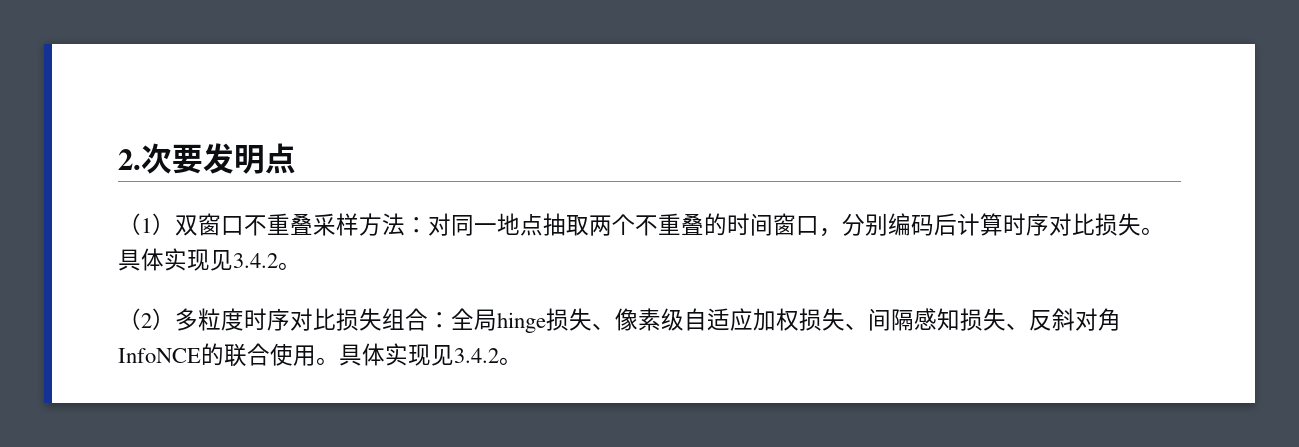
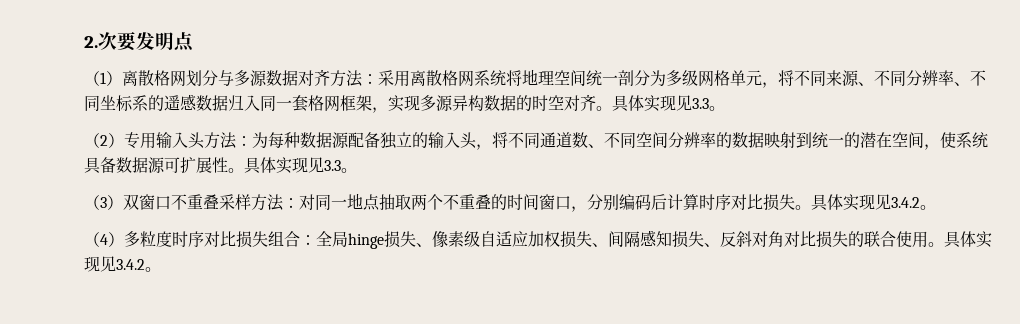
- （1）双窗口不重叠采样方法：对同一地点抽取两个不重叠的时间窗口，分别编码后计算时序对比损失。
+ （1）离散格网划分与多源数据对齐方法：采用离散格网系统将地理空间统一剖分为多级网格单元，将不同来源、不同分辨率、不同坐标系的遥感数据归入同一套格网框架，实现多源异构数据的时空对齐。具体实现见3.3。
+ （2）专用输入头方法：为每种数据源配备独立的输入头，将不同通道数、不同空间分辨率的数据映射到统一的潜在空间，使系统具备数据源可扩展性。具体实现见3.3。
+ （3）双窗口不重叠采样方法：对同一地点抽取两个不重叠的时间窗口，分别编码后计算时序对比损失。
- （2）多粒度时序对比损失组合：全局hinge损失、像素级自适应加权损失、间隔感知损失、反斜对角InfoNCE的联合使用。
+ （4）多粒度时序对比损失组合：全局hinge损失、像素级自适应加权损失、间隔感知损失、反斜对角对比损失的联合使用。

